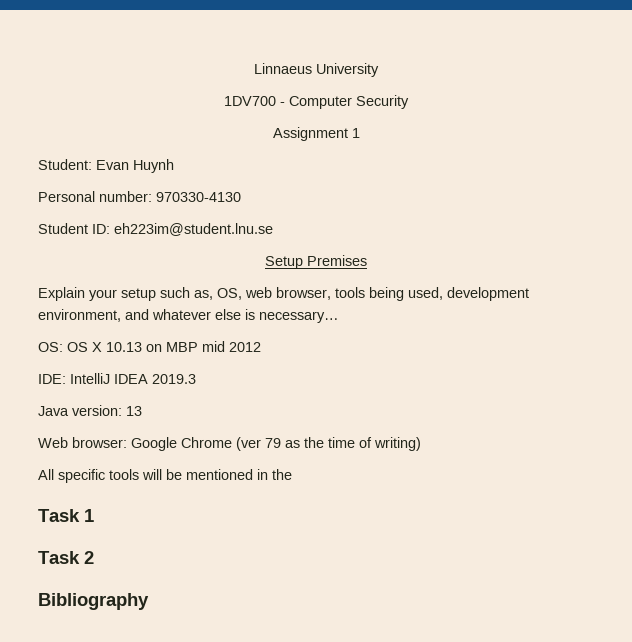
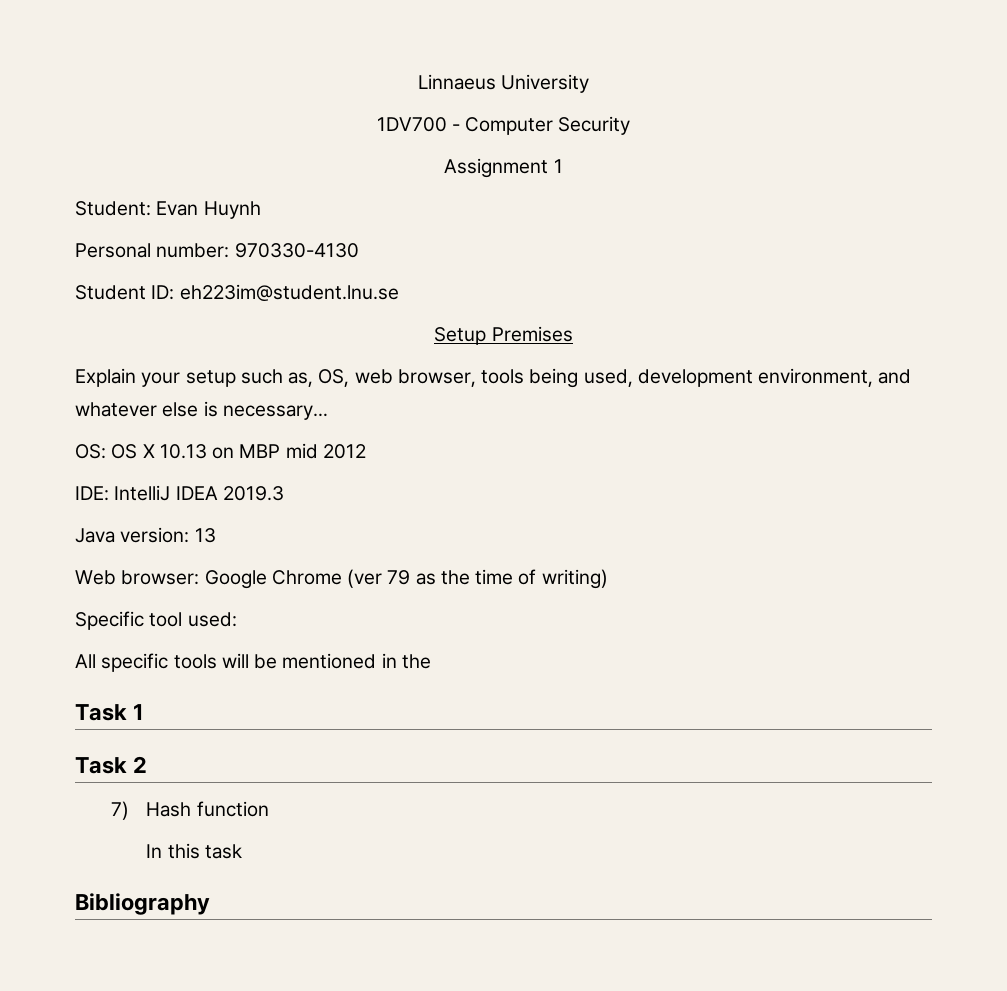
+ Specific tool used:
+ 7) Hash function
+ In this task

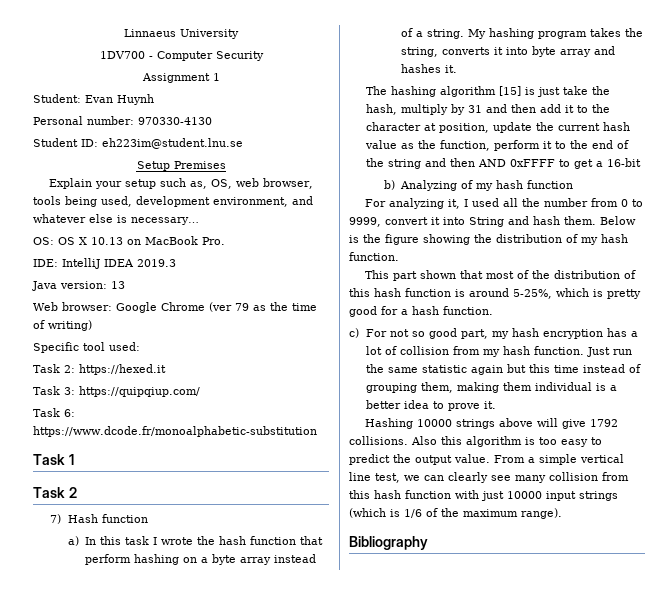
- OS: OS X 10.13 on MBP mid 2012
+ OS: OS X 10.13 on MacBook Pro.
- All specific tools will be mentioned in the
+ Task 2: https://hexed.it
+ Task 3: https://quipqiup.com/
+ Task 6: https://www.dcode.fr/monoalphabetic-substitution
- In this task
+ a) In this task I wrote the hash function that perform hashing on a byte array instead of a string. My hashing program takes the string, converts it into byte array and hashes it.
+ The hashing algorithm [15] is just take the hash, multiply by 31 and then add it to the character at position, update the current hash value as the function, perform it to the end of the string and then AND 0xFFFF to get a 16-bit
+ b) Analyzing of my hash function
+ For analyzing it, I used all the number from 0 to 9999, convert it into String and hash them. Below is the figure showing the distribution of my hash function.
+ This part shown that most of the distribution of this hash function is around 5-25%, which is pretty good for a hash function.
+ c) For not so good part, my hash encryption has a lot of collision from my hash function. Just run the same statistic again but this time instead of grouping them, making them individual is a better idea to prove it.
+ Hashing 10000 strings above will give 1792 collisions. Also this algorithm is too easy to predict the output value. From a simple vertical line test, we can clearly see many collision from this hash function with just 10000 input strings (which is 1/6 of the maximum range).

